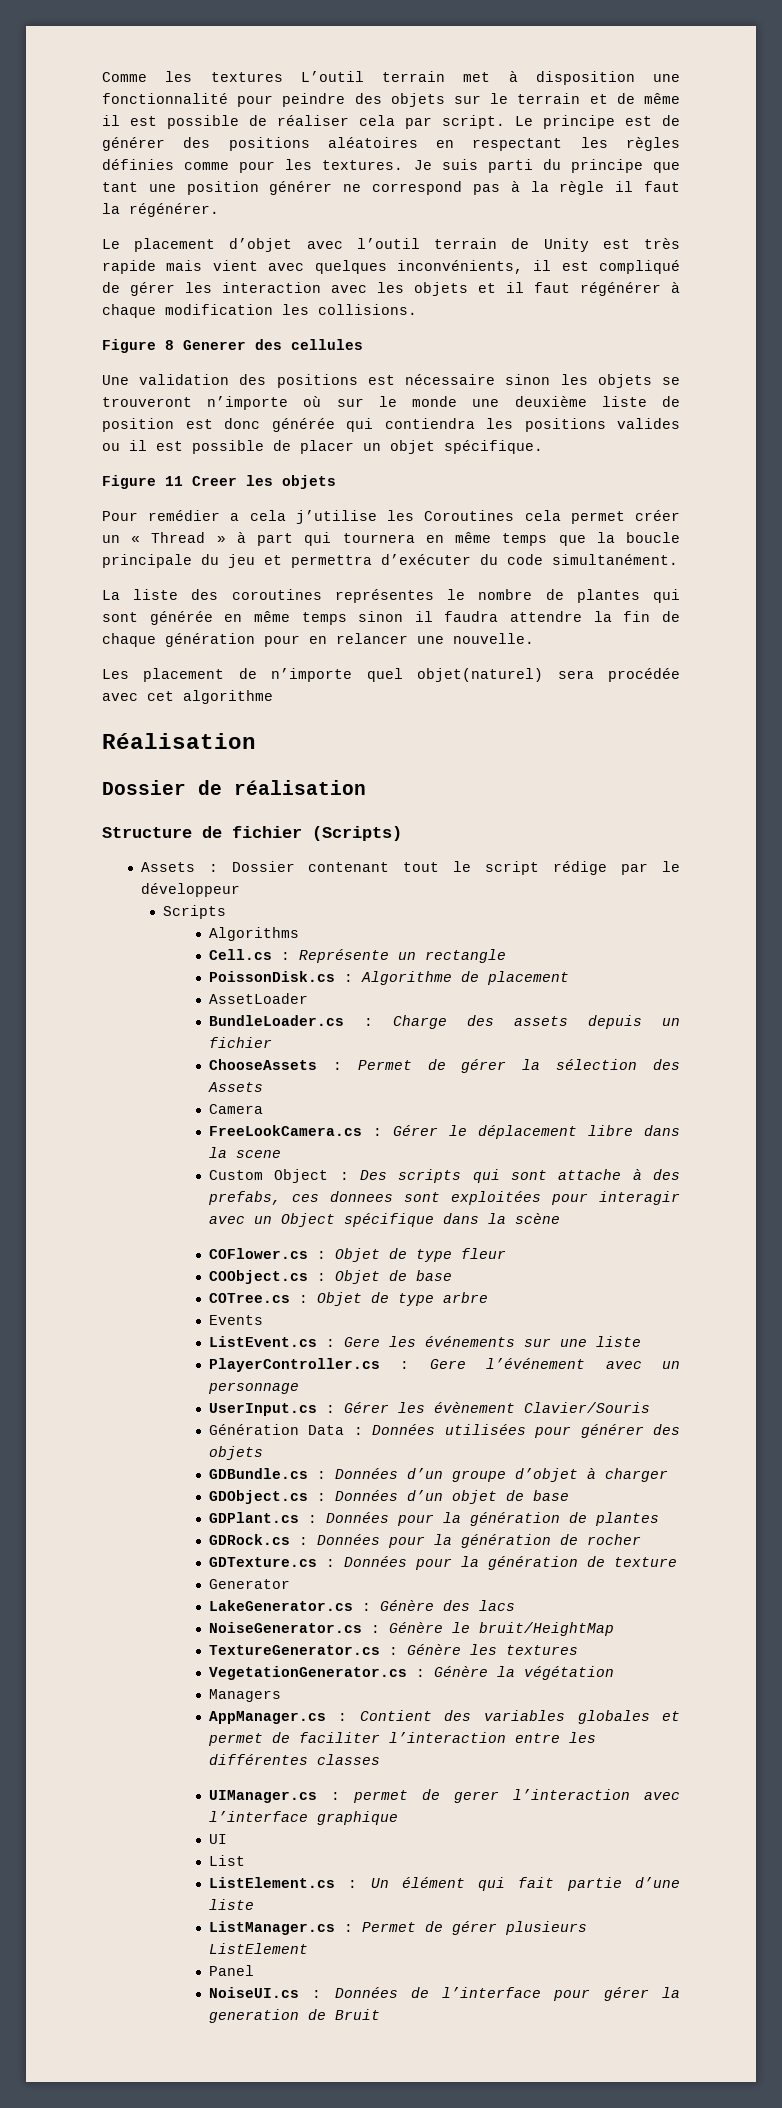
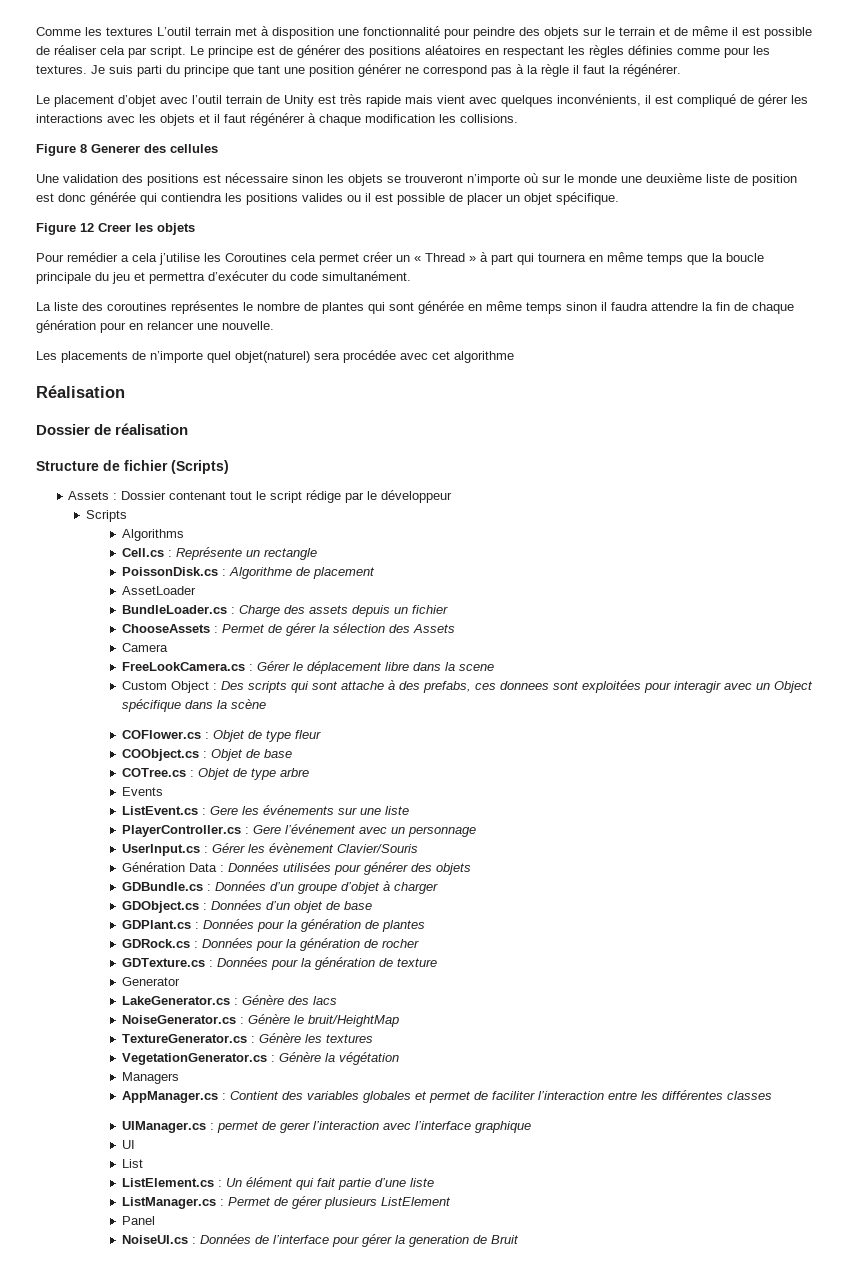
- Le placement d’objet avec l’outil terrain de Unity est très rapide mais vient avec quelques inconvénients, il est compliqué de gérer les interaction avec les objets et il faut régénérer à chaque modification les collisions.
+ Le placement d’objet avec l’outil terrain de Unity est très rapide mais vient avec quelques inconvénients, il est compliqué de gérer les interactions avec les objets et il faut régénérer à chaque modification les collisions.
- Figure 11 Creer les objets
+ Figure 12 Creer les objets
- Les placement de n’importe quel objet(naturel) sera procédée avec cet algorithme
+ Les placements de n’importe quel objet(naturel) sera procédée avec cet algorithme

